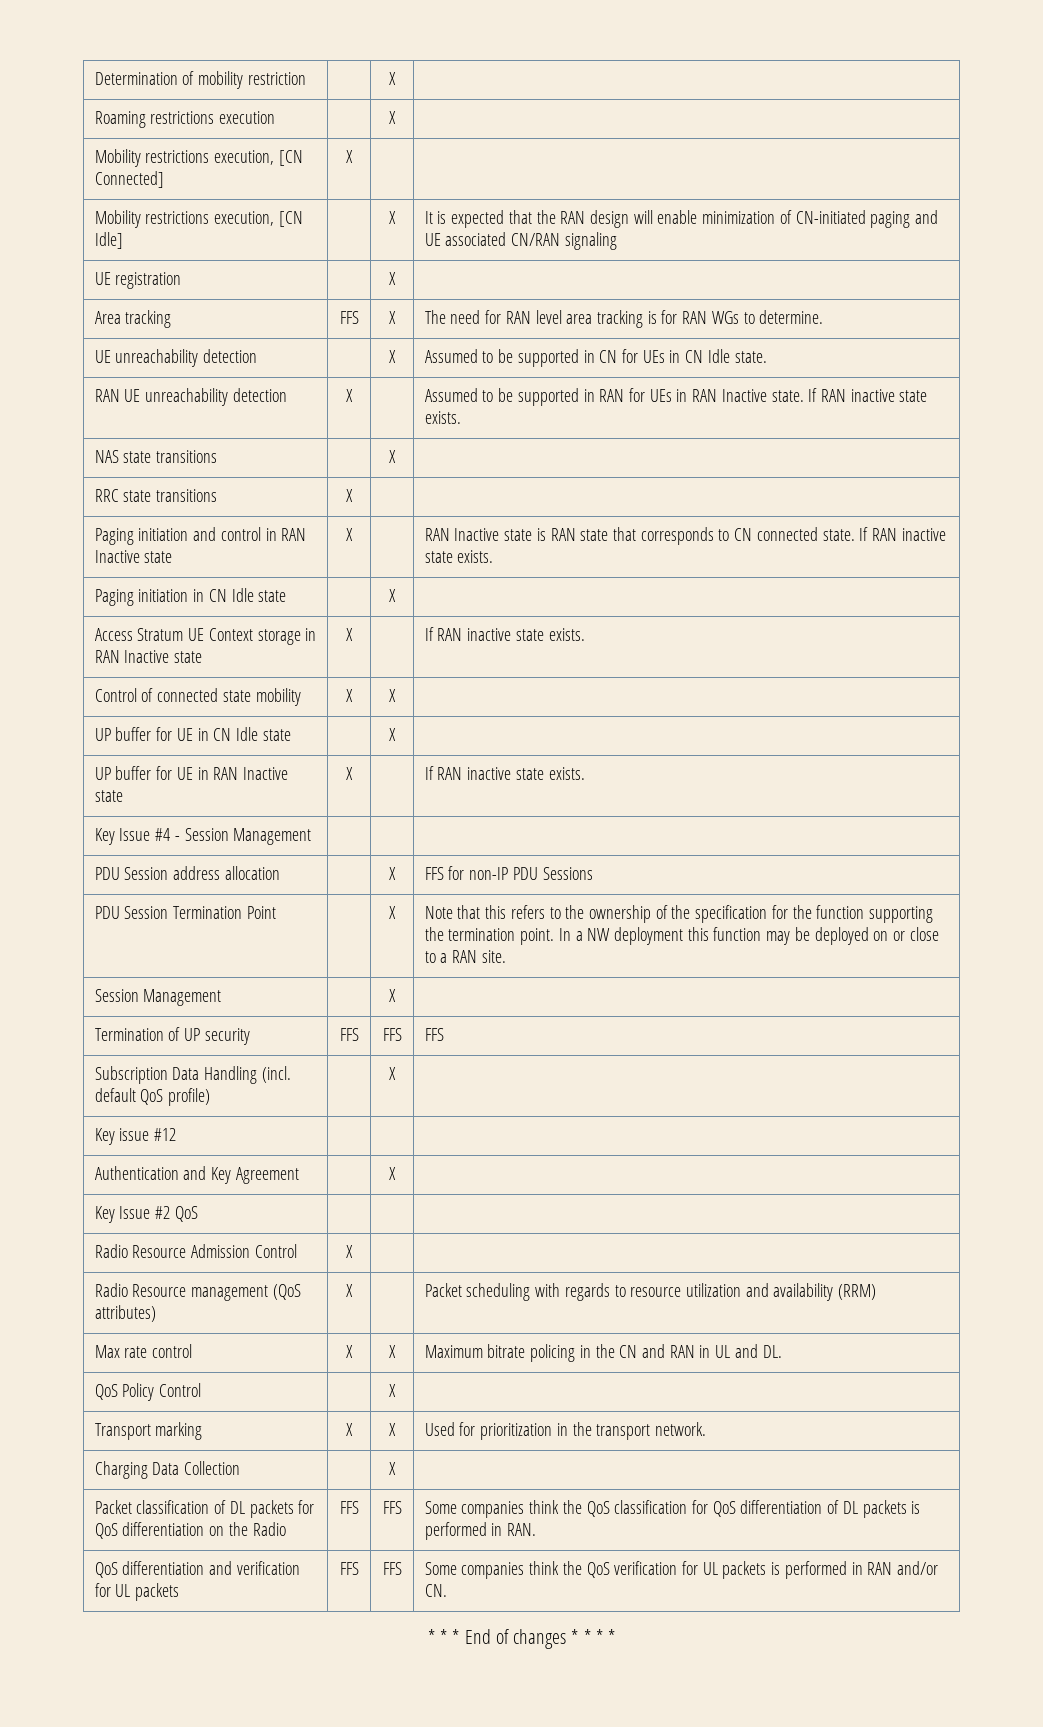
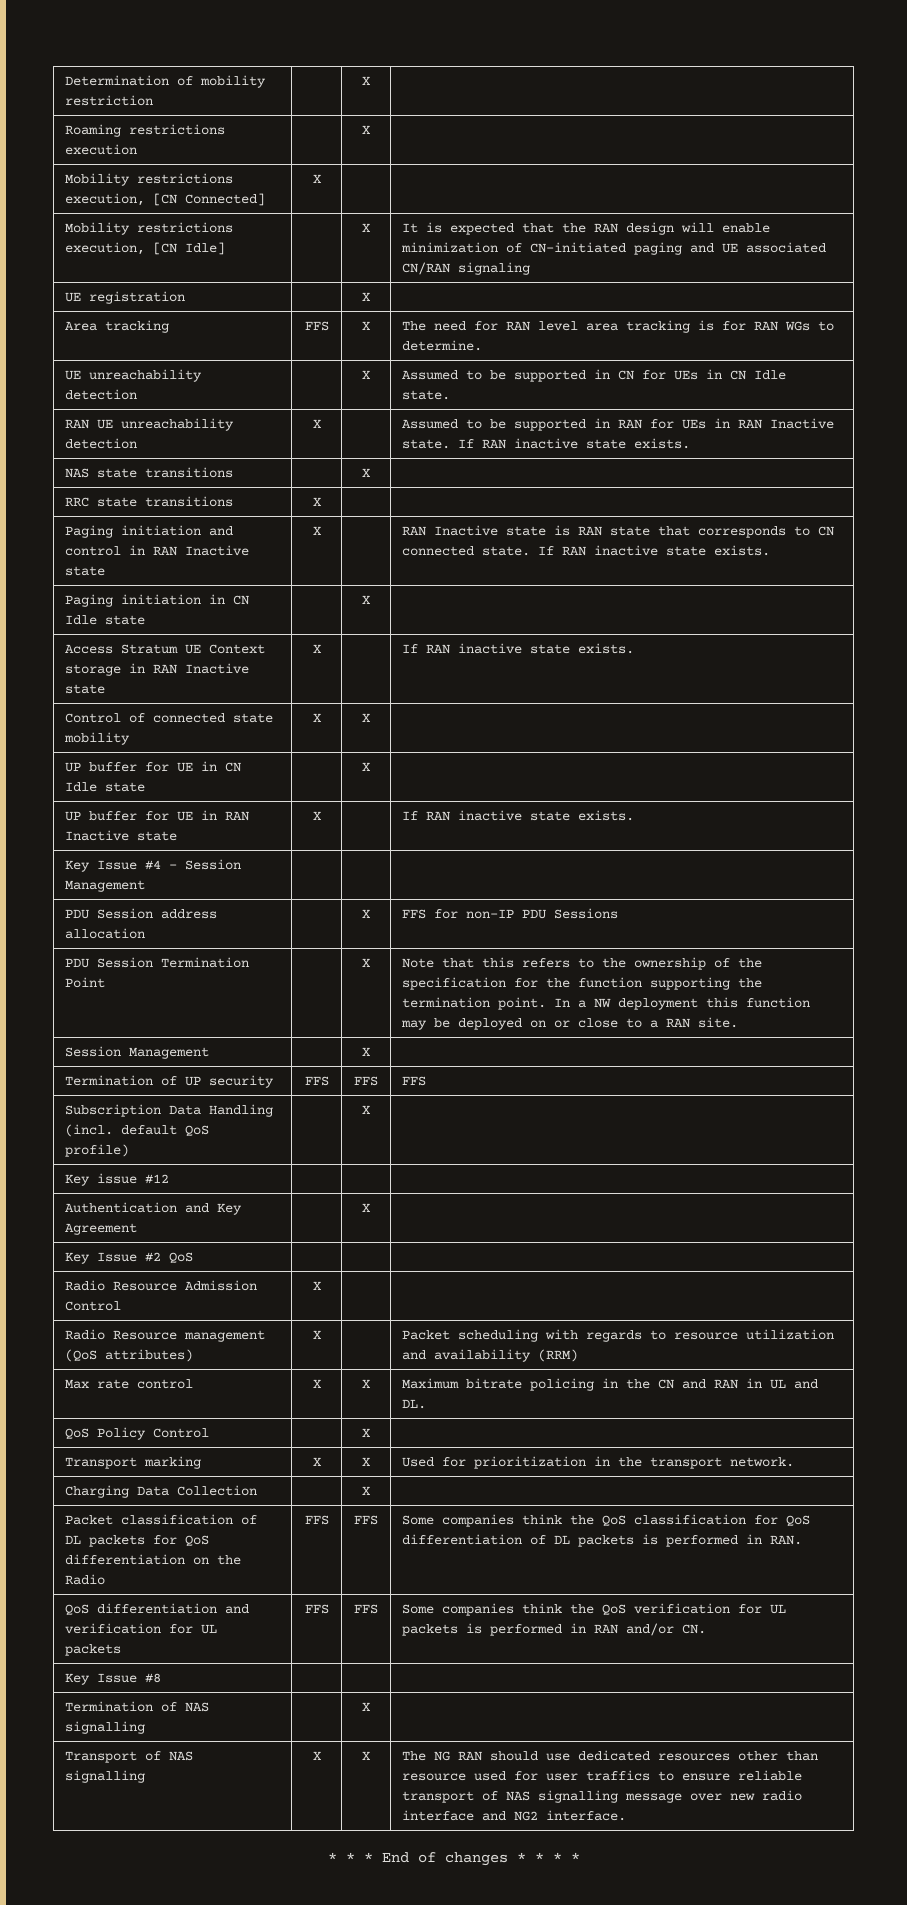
+ Key Issue #8 | | |
+ Termination of NAS signalling | | X |
+ Transport of NAS signalling | X | X | The NG RAN should use dedicated resources other than resource used for user traffics to ensure reliable transport of NAS signalling message over new radio interface and NG2 interface.

